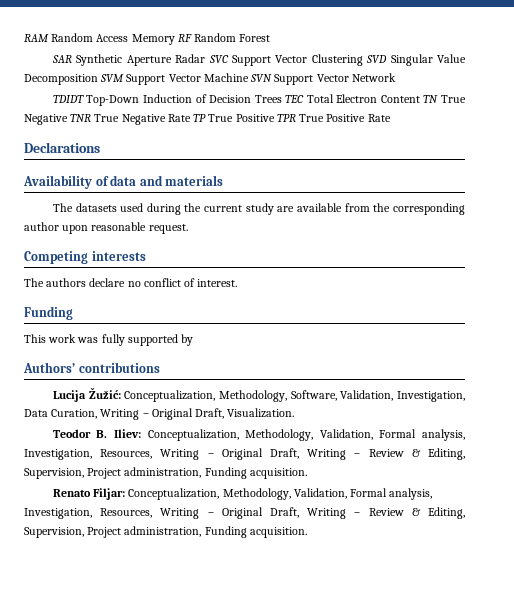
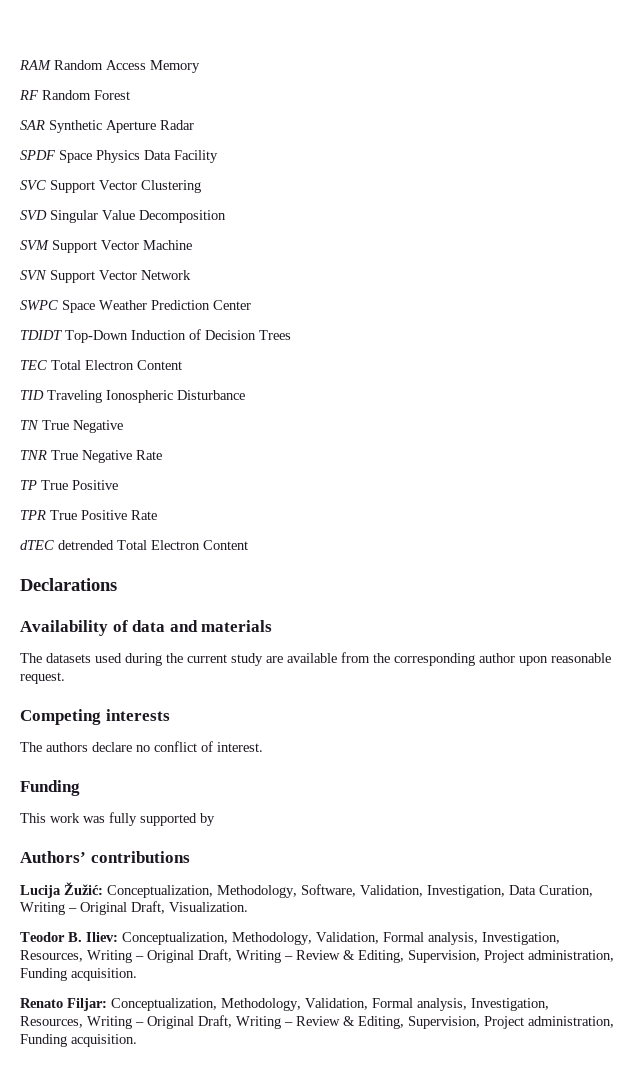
- RAM Random Access Memory RF Random Forest
+ RAM Random Access Memory
+ RF Random Forest
- SAR Synthetic Aperture Radar SVC Support Vector Clustering SVD Singular Value Decomposition SVM Support Vector Machine SVN Support Vector Network
+ SAR Synthetic Aperture Radar
+ SPDF Space Physics Data Facility
+ SVC Support Vector Clustering
+ SVD Singular Value Decomposition
+ SVM Support Vector Machine
+ SVN Support Vector Network
+ SWPC Space Weather Prediction Center
- TDIDT Top-Down Induction of Decision Trees TEC Total Electron Content TN True Negative TNR True Negative Rate TP True Positive TPR True Positive Rate
+ TDIDT Top-Down Induction of Decision Trees
+ TEC Total Electron Content
+ TID Traveling Ionospheric Disturbance
+ TN True Negative
+ TNR True Negative Rate
+ TP True Positive
+ TPR True Positive Rate
+ dTEC detrended Total Electron Content

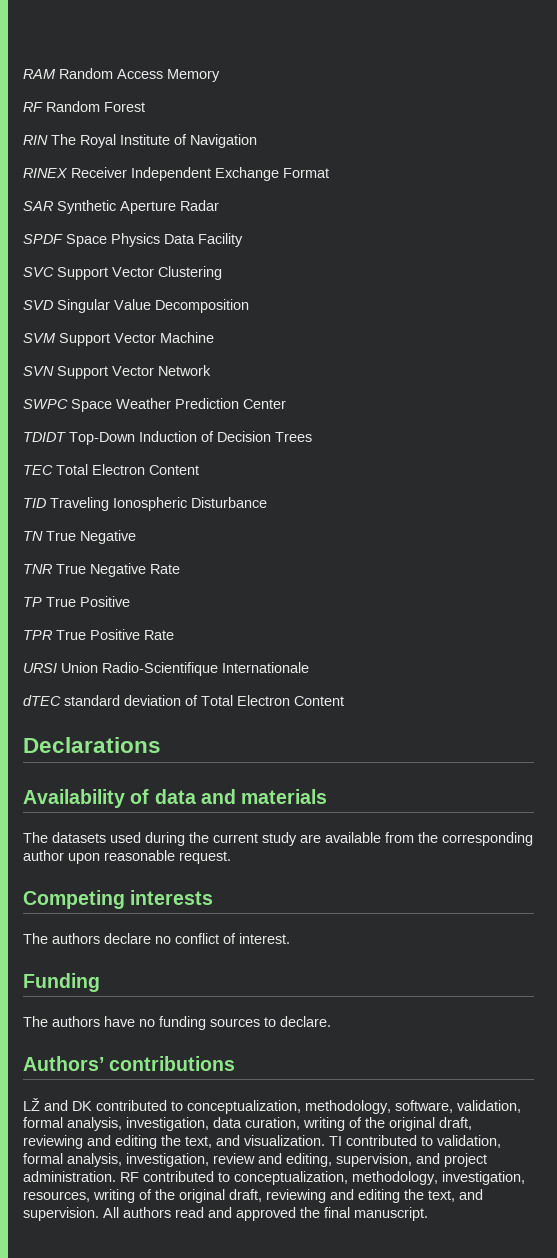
+ RIN The Royal Institute of Navigation
+ RINEX Receiver Independent Exchange Format
- dTEC detrended Total Electron Content
+ URSI Union Radio-Scientifique Internationale
+ dTEC standard deviation of Total Electron Content
- This work was fully supported by
+ The authors have no funding sources to declare.
  Authors’ contributions
- Lucija Žužić: Conceptualization, Methodology, Software, Validation, Investigation, Data Curation, Writing – Original Draft, Visualization.
- Teodor B. Iliev: Conceptualization, Methodology, Validation, Formal analysis, Investigation, Resources, Writing – Original Draft, Writing – Review & Editing, Supervision, Project administration, Funding acquisition.
- Renato Filjar: Conceptualization, Methodology, Validation, Formal analysis, Investigation, Resources, Writing – Original Draft, Writing – Review & Editing, Supervision, Project administration, Funding acquisition.
+ LŽ and DK contributed to conceptualization, methodology, software, validation, formal analysis, investigation, data curation, writing of the original draft, reviewing and editing the text, and visualization. TI contributed to validation, formal analysis, investigation, review and editing, supervision, and project administration. RF contributed to conceptualization, methodology, investigation, resources, writing of the original draft, reviewing and editing the text, and supervision. All authors read and approved the final manuscript.

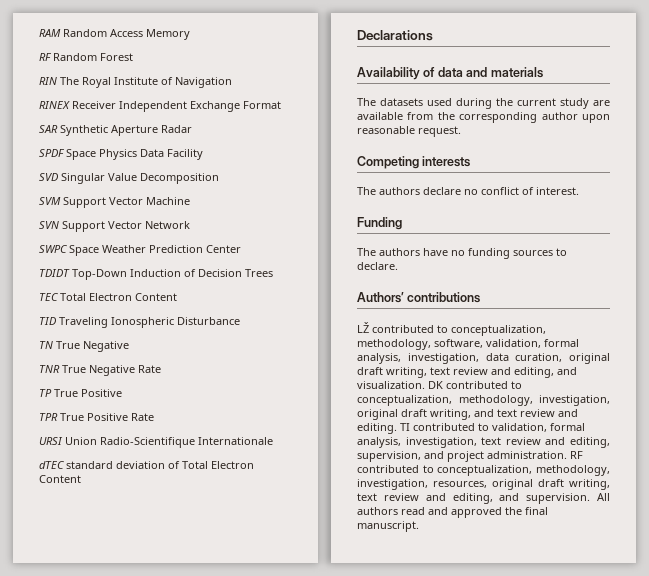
- SVC Support Vector Clustering
- LŽ and DK contributed to conceptualization, methodology, software, validation, formal analysis, investigation, data curation, writing of the original draft, reviewing and editing the text, and visualization.
+ LŽ contributed to conceptualization, methodology, software, validation, formal analysis, investigation, data curation, original draft writing, text review and editing, and visualization. DK contributed to conceptualization, methodology, investigation, original draft writing, and text review and editing.
- TI contributed to validation, formal analysis, investigation, review and editing, supervision, and project administration.
+ TI contributed to validation, formal analysis, investigation, text review and editing, supervision, and project administration.
- RF contributed to conceptualization, methodology, investigation, resources, writing of the original draft, reviewing and editing the text, and supervision.
+ RF contributed to conceptualization, methodology, investigation, resources, original draft writing, text review and editing, and supervision.

